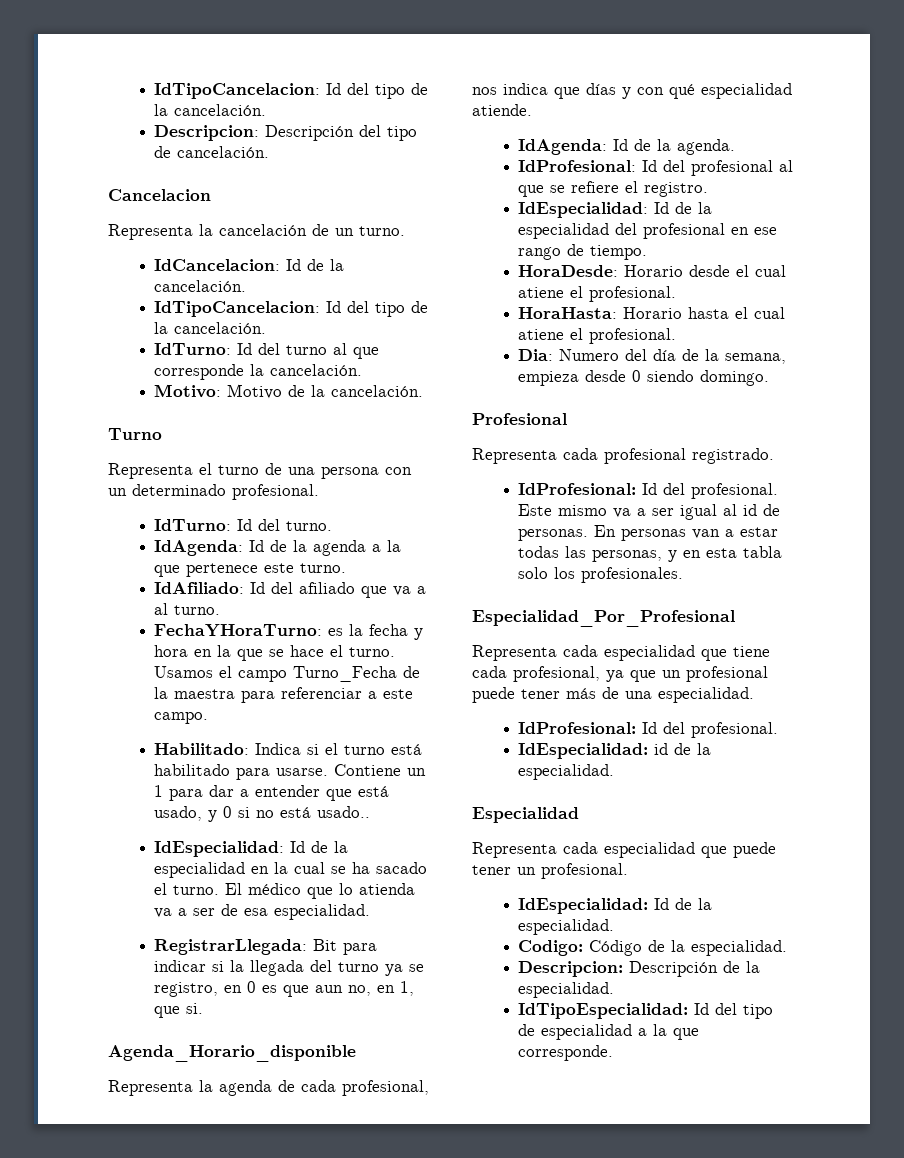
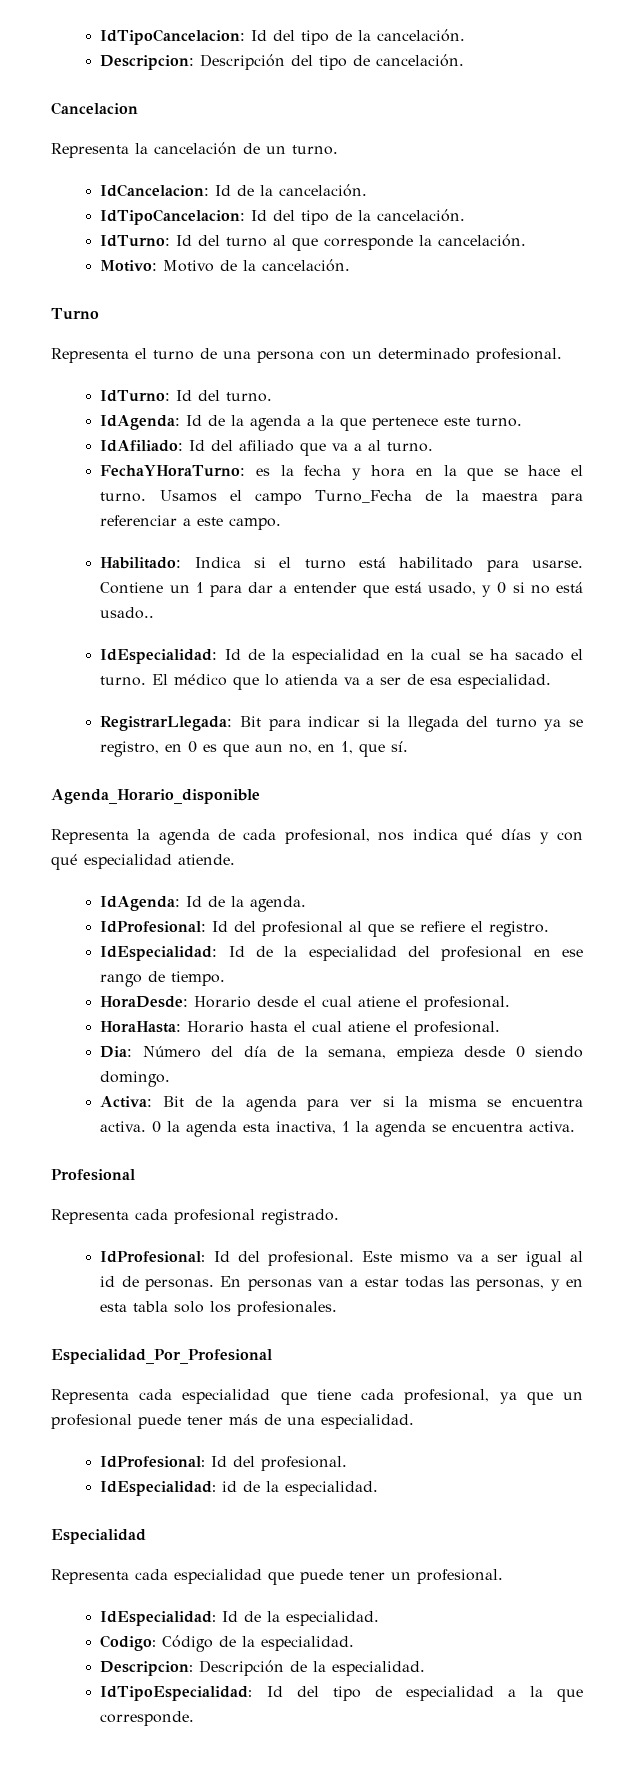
- RegistrarLlegada: Bit para indicar si la llegada del turno ya se registro, en 0 es que aun no, en 1, que si.
+ RegistrarLlegada: Bit para indicar si la llegada del turno ya se registro, en 0 es que aun no, en 1, que sí.
- Representa la agenda de cada profesional, nos indica que días y con qué especialidad atiende.
+ Representa la agenda de cada profesional, nos indica qué días y con qué especialidad atiende.
- Dia: Numero del día de la semana, empieza desde 0 siendo domingo.
+ Dia: Número del día de la semana, empieza desde 0 siendo domingo.
+ Activa: Bit de la agenda para ver si la misma se encuentra activa. 0 la agenda esta inactiva, 1 la agenda se encuentra activa.

